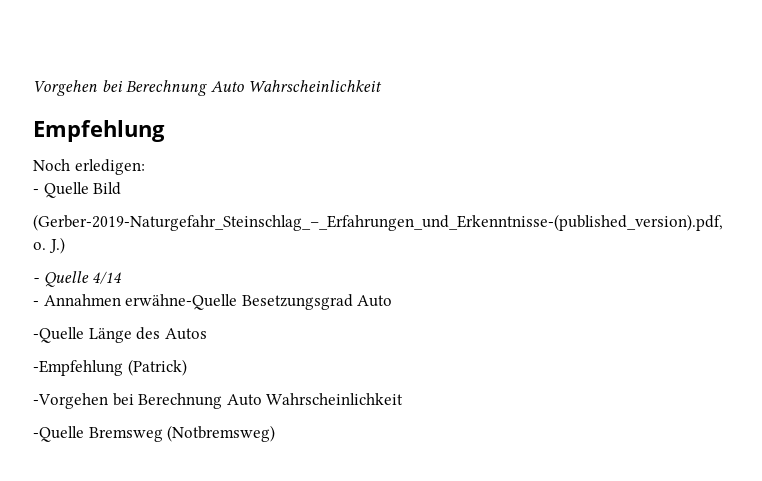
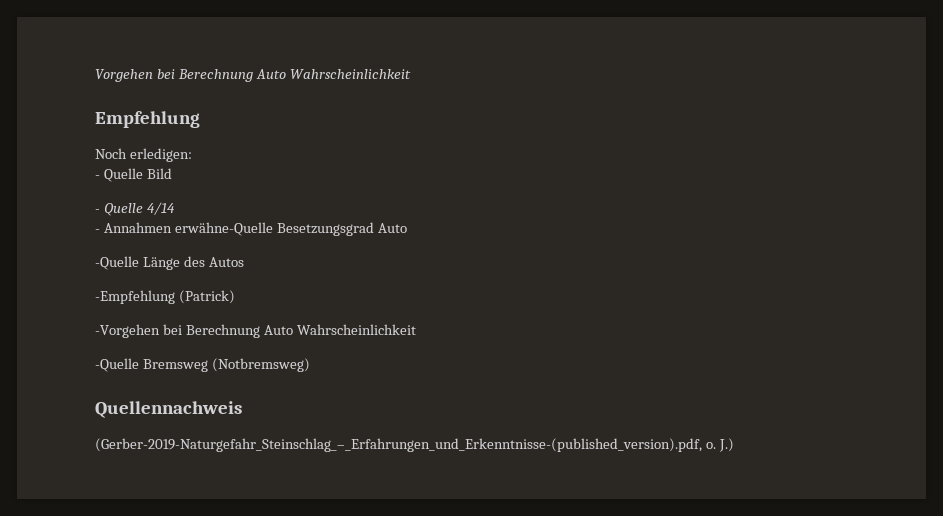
- (Gerber-2019-Naturgefahr_Steinschlag_–_Erfahrungen_und_Erkenntnisse-(published_version).pdf, o. J.)
+ Quellennachweis
+ (Gerber-2019-Naturgefahr_Steinschlag_–_Erfahrungen_und_Erkenntnisse-(published_version).pdf, o. J.)

